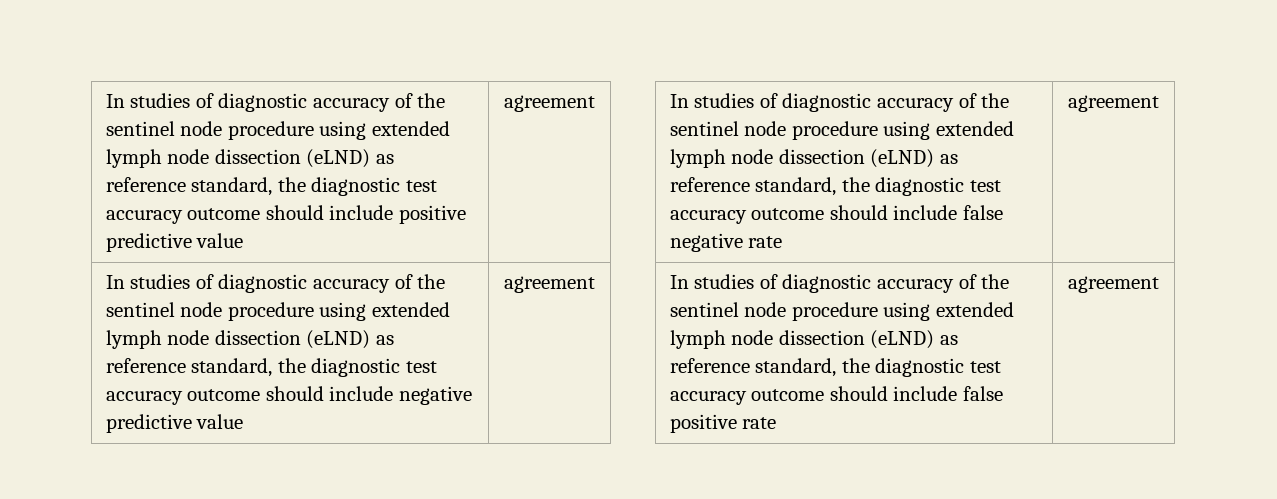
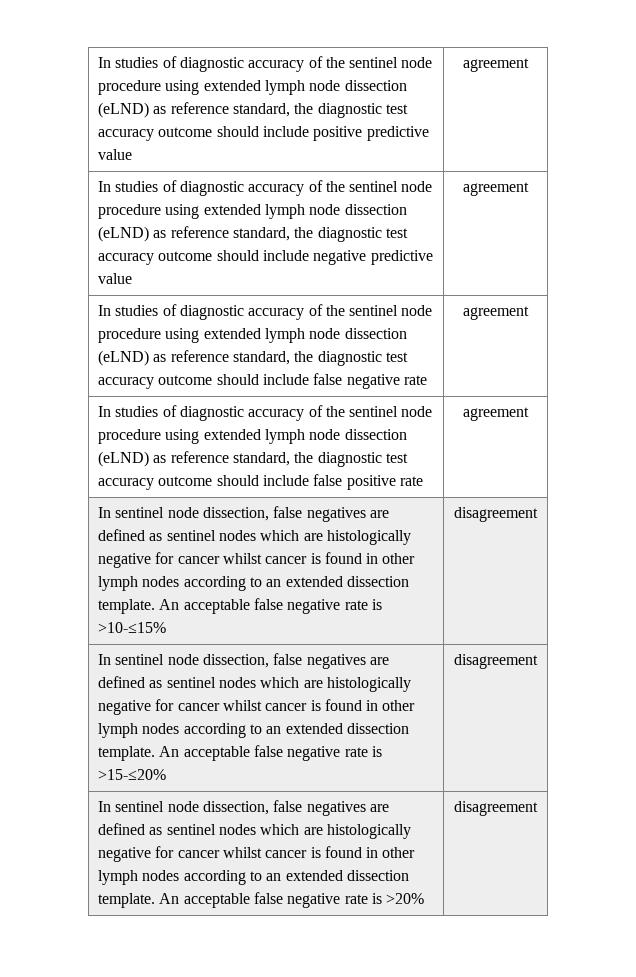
+ In sentinel node dissection, false negatives are defined as sentinel nodes which are histologically negative for cancer whilst cancer is found in other lymph nodes according to an extended dissection template. An acceptable false negative rate is >10-≤15% | disagreement
+ In sentinel node dissection, false negatives are defined as sentinel nodes which are histologically negative for cancer whilst cancer is found in other lymph nodes according to an extended dissection template. An acceptable false negative rate is >15-≤20% | disagreement
+ In sentinel node dissection, false negatives are defined as sentinel nodes which are histologically negative for cancer whilst cancer is found in other lymph nodes according to an extended dissection template. An acceptable false negative rate is >20% | disagreement

